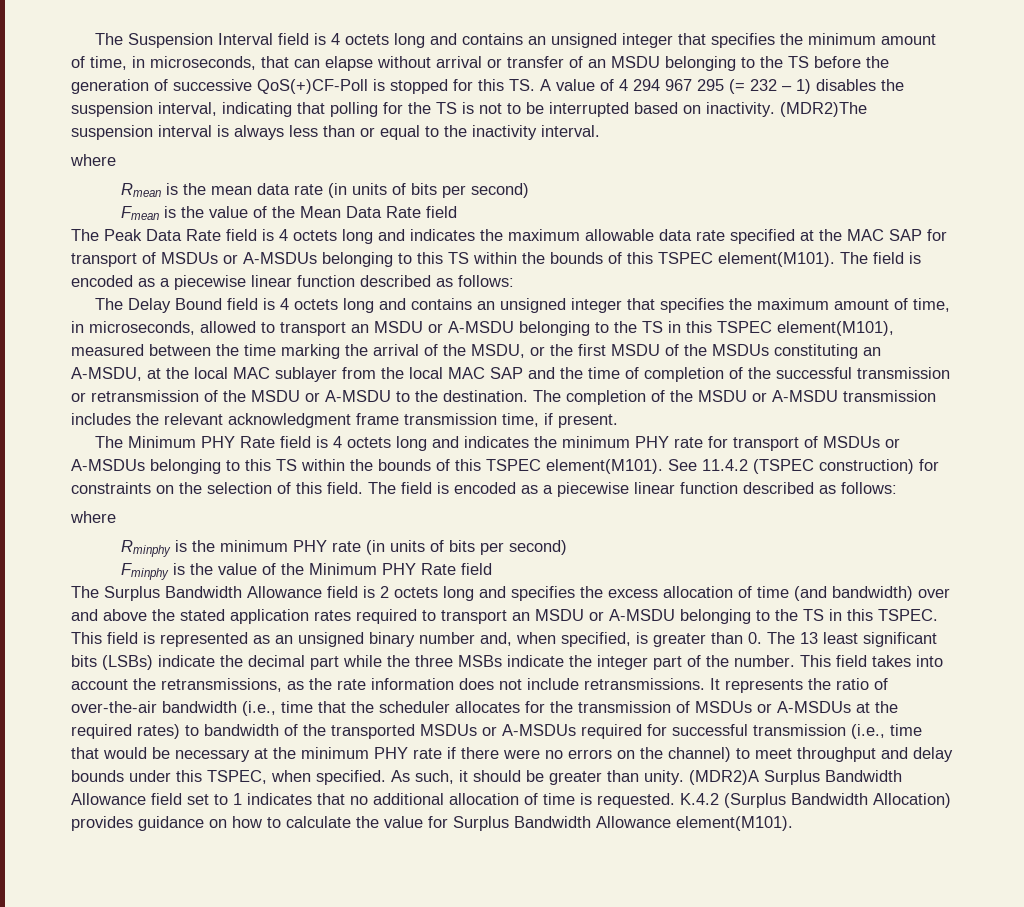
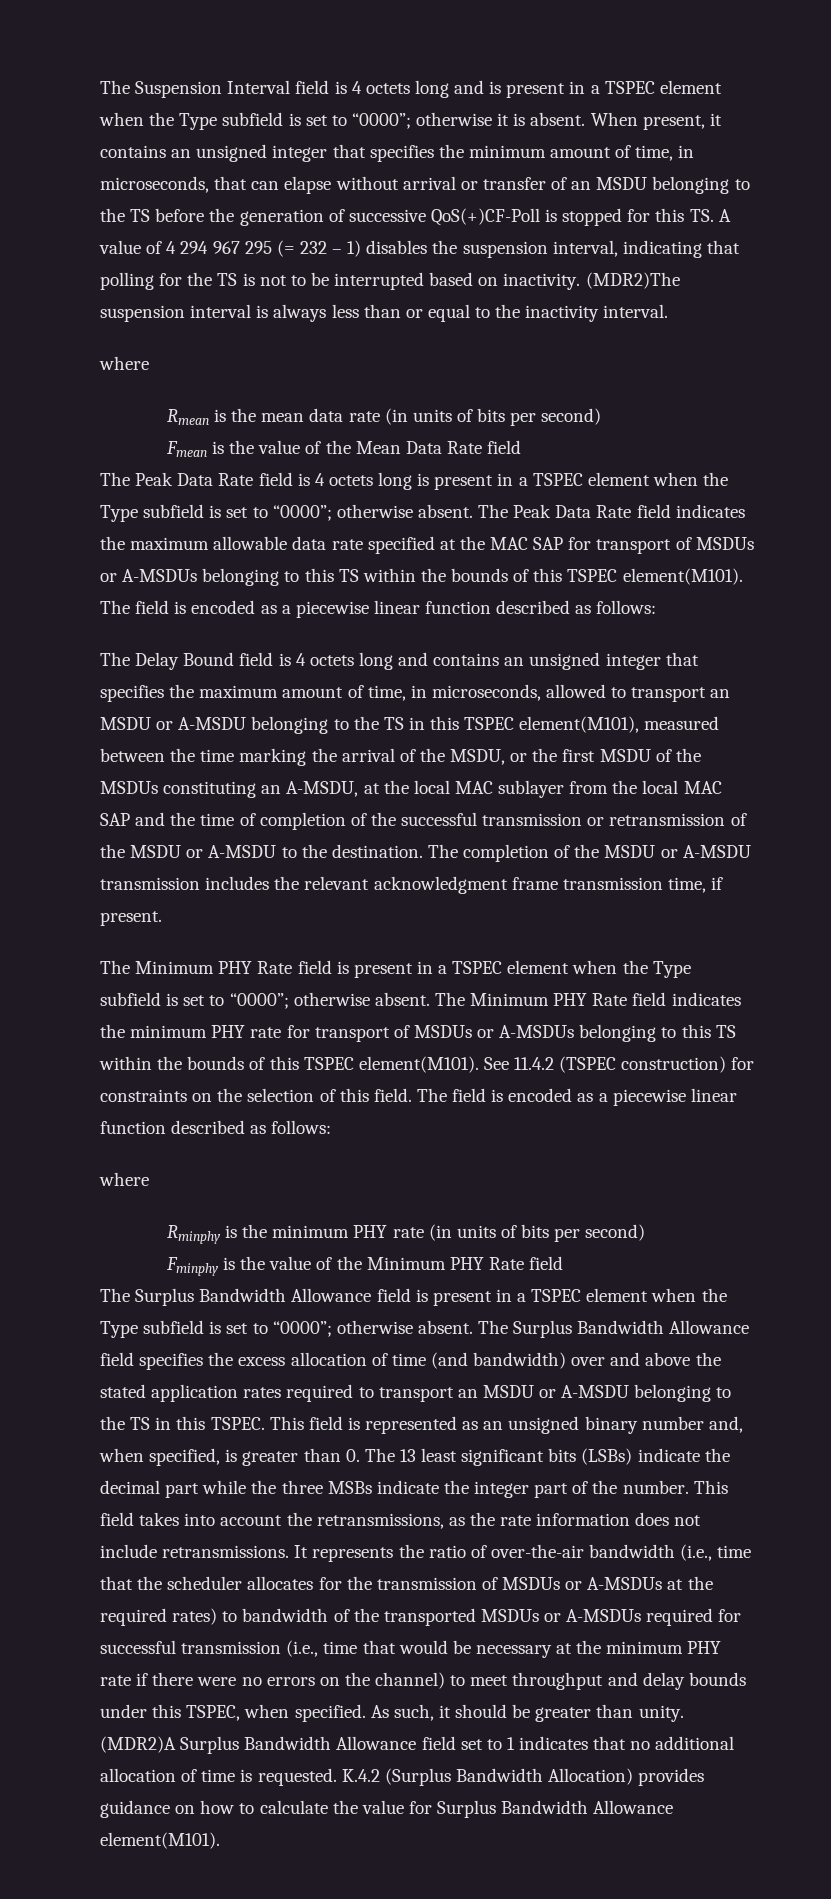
- The Suspension Interval field is 4 octets long and contains an unsigned integer that specifies the minimum amount of time, in microseconds, that can elapse without arrival or transfer of an MSDU belonging to the TS before the generation of successive QoS(+)CF-Poll is stopped for this TS. A value of 4 294 967 295 (= 232 – 1) disables the suspension interval, indicating that polling for the TS is not to be interrupted based on inactivity.
+ The Suspension Interval field is 4 octets long and is present in a TSPEC element when the Type subfield is set to “0000”; otherwise it is absent. When present, it contains an unsigned integer that specifies the minimum amount of time, in microseconds, that can elapse without arrival or transfer of an MSDU belonging to the TS before the generation of successive QoS(+)CF-Poll is stopped for this TS. A value of 4 294 967 295 (= 232 – 1) disables the suspension interval, indicating that polling for the TS is not to be interrupted based on inactivity.
- The Peak Data Rate field is 4 octets long and indicates the maximum allowable data rate specified at the MAC SAP for transport of MSDUs or A-MSDUs belonging to this TS within the bounds of this TSPEC element(M101).
+ The Peak Data Rate field is 4 octets long is present in a TSPEC element when the Type subfield is set to “0000”; otherwise absent. The Peak Data Rate field indicates the maximum allowable data rate specified at the MAC SAP for transport of MSDUs or A-MSDUs belonging to this TS within the bounds of this TSPEC element(M101).
- The Minimum PHY Rate field is 4 octets long and indicates the minimum PHY rate for transport of MSDUs or A-MSDUs belonging to this TS within the bounds of this TSPEC element(M101).
+ The Minimum PHY Rate field is present in a TSPEC element when the Type subfield is set to “0000”; otherwise absent. The Minimum PHY Rate field indicates the minimum PHY rate for transport of MSDUs or A-MSDUs belonging to this TS within the bounds of this TSPEC element(M101).
- The Surplus Bandwidth Allowance field is 2 octets long and specifies the excess allocation of time (and bandwidth) over and above the stated application rates required to transport an MSDU or A-MSDU belonging to the TS in this TSPEC.
+ The Surplus Bandwidth Allowance field is present in a TSPEC element when the Type subfield is set to “0000”; otherwise absent. The Surplus Bandwidth Allowance field specifies the excess allocation of time (and bandwidth) over and above the stated application rates required to transport an MSDU or A-MSDU belonging to the TS in this TSPEC.

